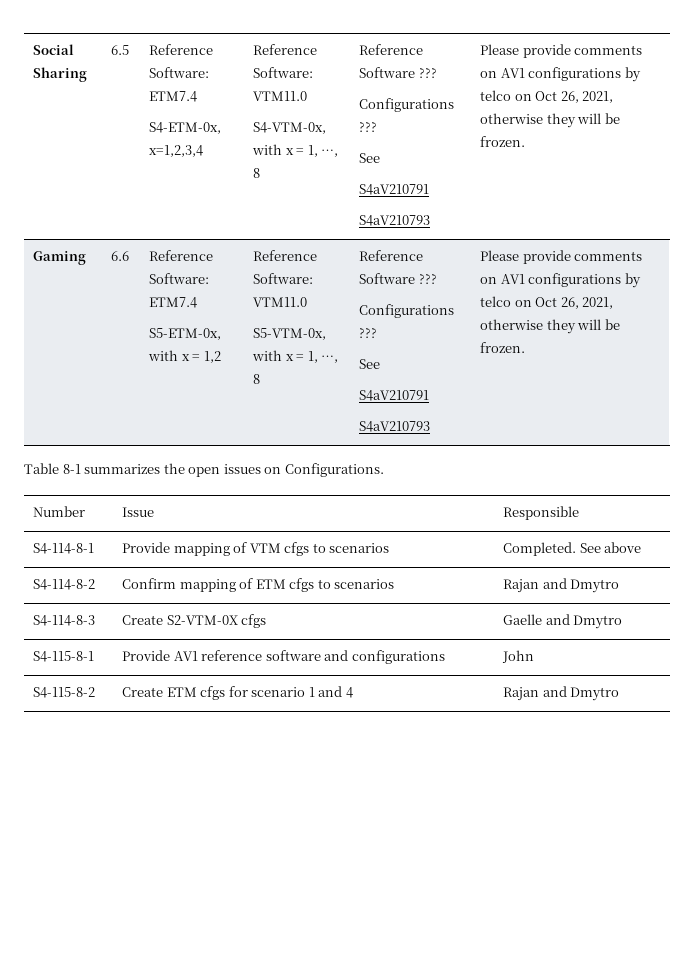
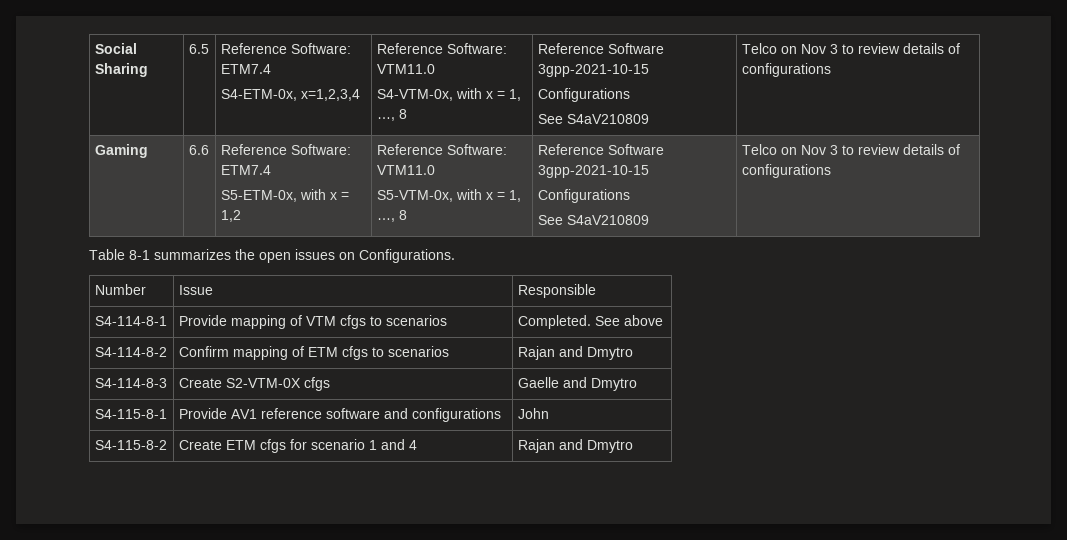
- S4-VTM-0x, with x = 1, …, 8 | Reference Software ???
- Configurations ???
- See
- S4aV210791
- S4aV210793 | Please provide comments on AV1 configurations by telco on Oct 26, 2021, otherwise they will be frozen.
+ S4-VTM-0x, with x = 1, …, 8 | Reference Software 3gpp-2021-10-15
+ Configurations
+ See S4aV210809 | Telco on Nov 3 to review details of configurations
- S5-VTM-0x, with x = 1, …, 8 | Reference Software ???
- Configurations ???
- See
- S4aV210791
- S4aV210793 | Please provide comments on AV1 configurations by telco on Oct 26, 2021, otherwise they will be frozen.
+ S5-VTM-0x, with x = 1, …, 8 | Reference Software 3gpp-2021-10-15
+ Configurations
+ See S4aV210809 | Telco on Nov 3 to review details of configurations

